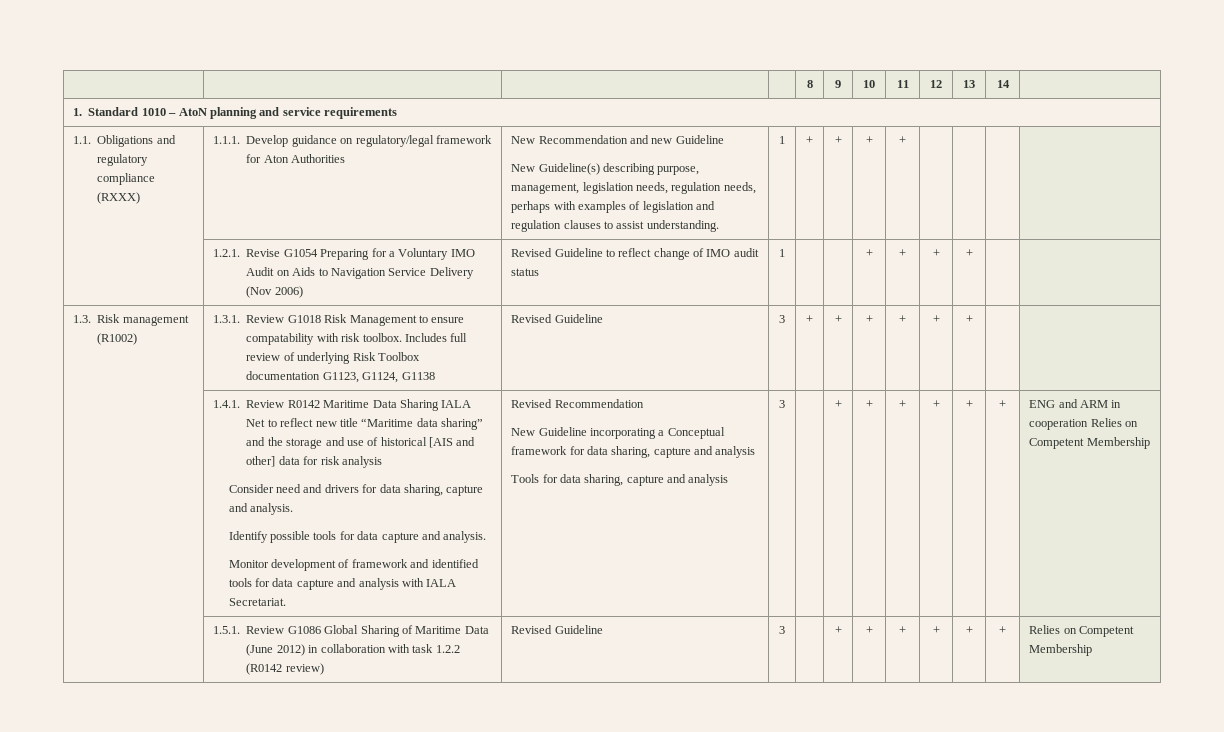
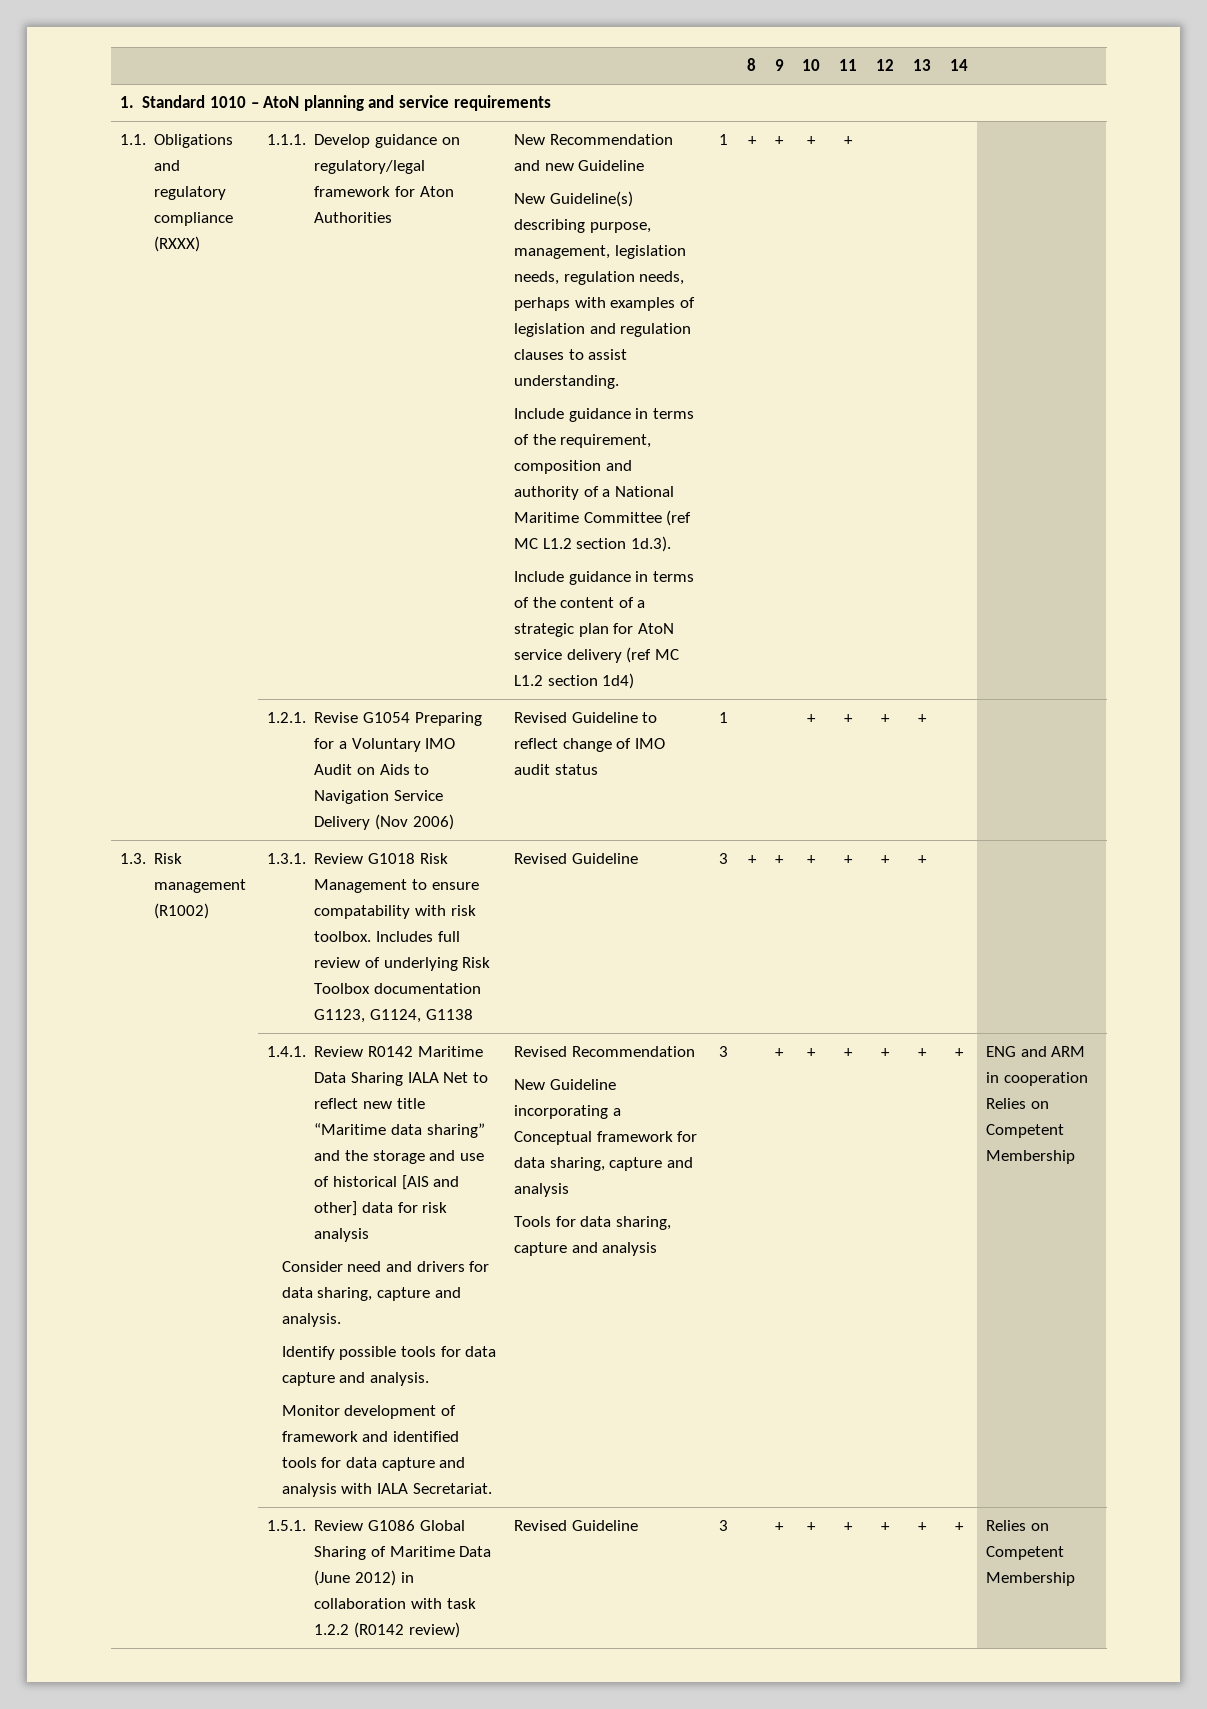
+ Include guidance in terms of the requirement, composition and authority of a National Maritime Committee (ref MC L1.2 section 1d.3).
+ Include guidance in terms of the content of a strategic plan for AtoN service delivery (ref MC L1.2 section 1d4)

